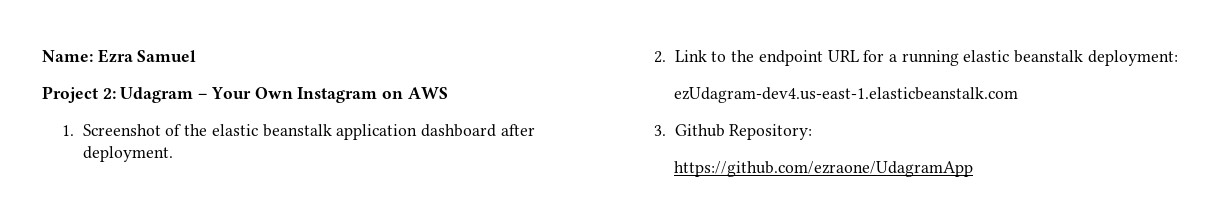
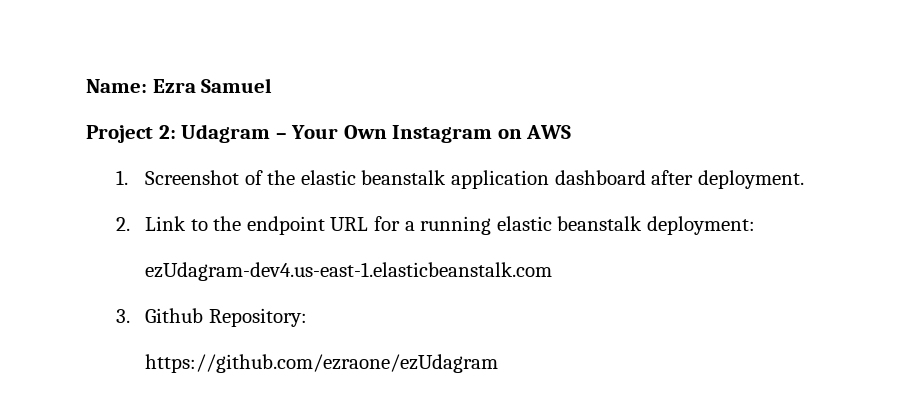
- https://github.com/ezraone/UdagramApp
+ https://github.com/ezraone/ezUdagram

